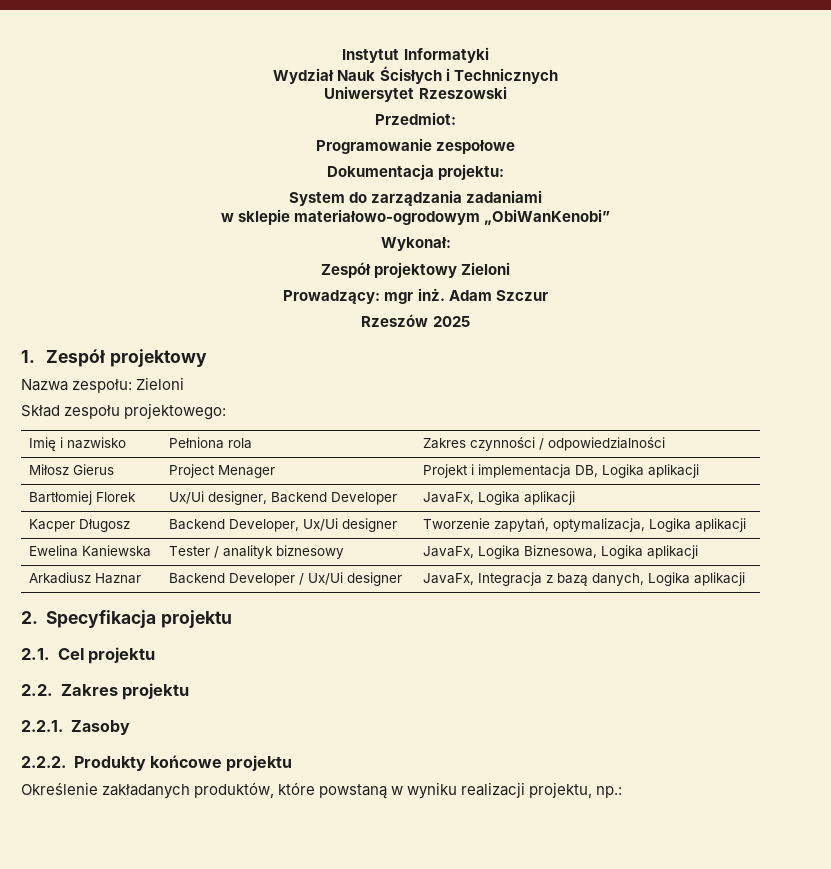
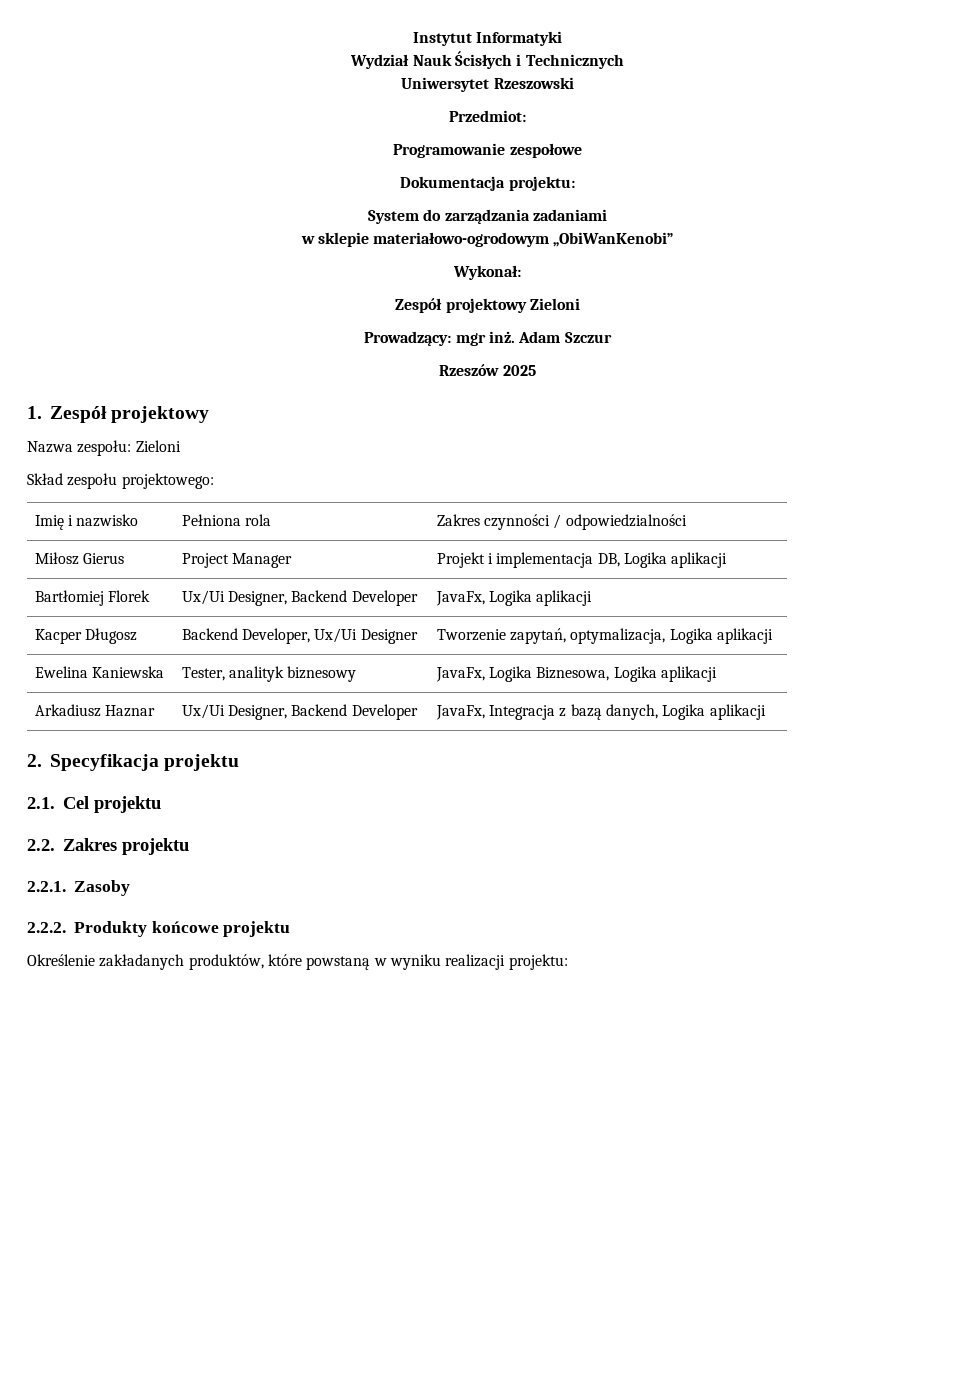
- Miłosz Gierus | Project Menager | Projekt i implementacja DB, Logika aplikacji
+ Miłosz Gierus | Project Manager | Projekt i implementacja DB, Logika aplikacji
- Bartłomiej Florek | Ux/Ui designer, Backend Developer | JavaFx, Logika aplikacji
+ Bartłomiej Florek | Ux/Ui Designer, Backend Developer | JavaFx, Logika aplikacji
- Kacper Długosz | Backend Developer, Ux/Ui designer | Tworzenie zapytań, optymalizacja, Logika aplikacji
+ Kacper Długosz | Backend Developer, Ux/Ui Designer | Tworzenie zapytań, optymalizacja, Logika aplikacji
- Ewelina Kaniewska | Tester / analityk biznesowy | JavaFx, Logika Biznesowa, Logika aplikacji
+ Ewelina Kaniewska | Tester, analityk biznesowy | JavaFx, Logika Biznesowa, Logika aplikacji
- Arkadiusz Haznar | Backend Developer / Ux/Ui designer | JavaFx, Integracja z bazą danych, Logika aplikacji
+ Arkadiusz Haznar | Ux/Ui Designer, Backend Developer | JavaFx, Integracja z bazą danych, Logika aplikacji
- Określenie zakładanych produktów, które powstaną w wyniku realizacji projektu, np.:
+ Określenie zakładanych produktów, które powstaną w wyniku realizacji projektu:

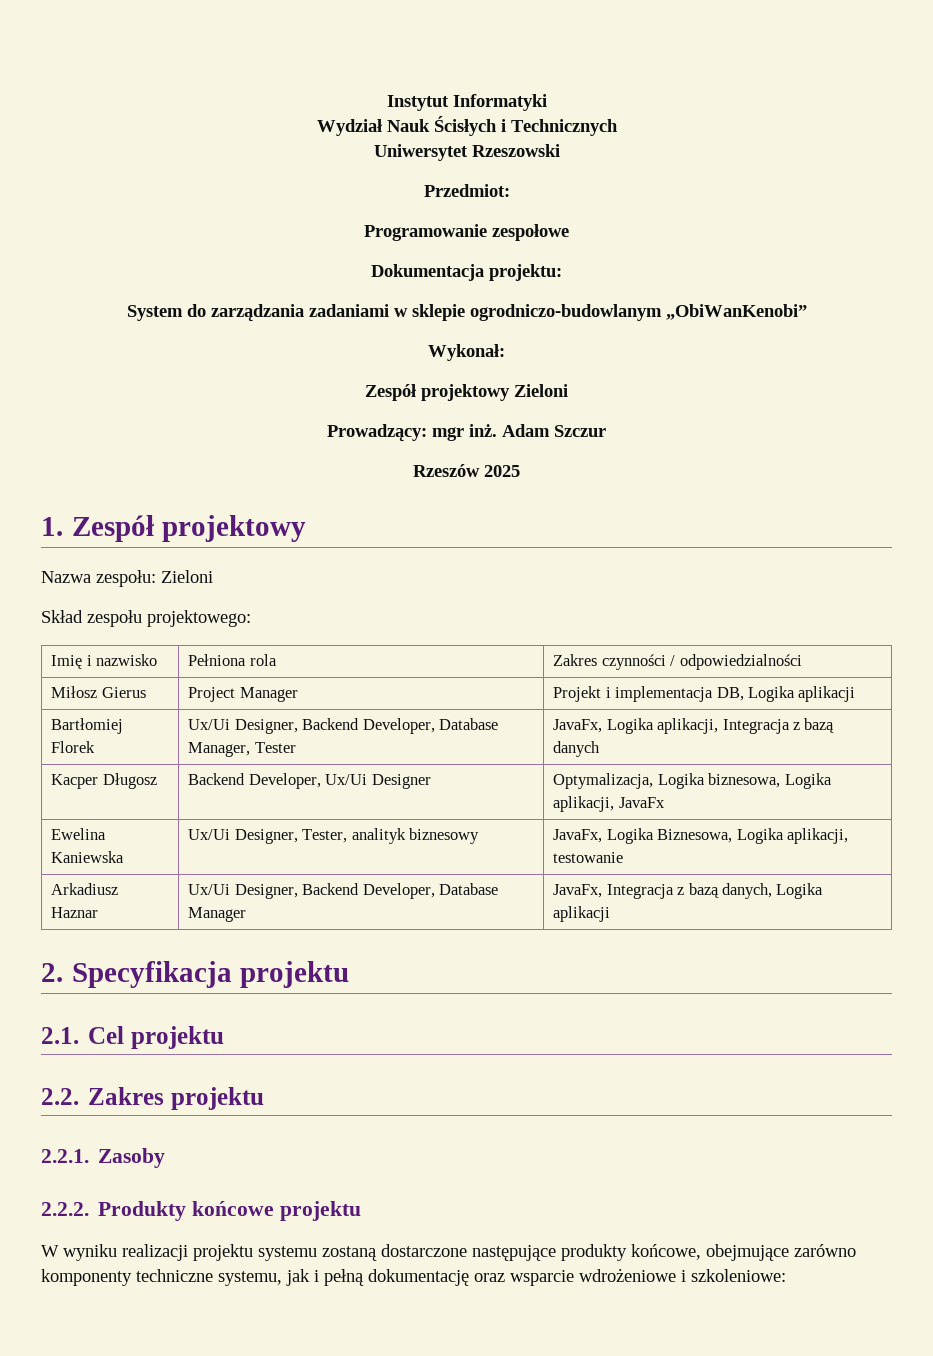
- System do zarządzania zadaniami
- w sklepie materiałowo-ogrodowym „ObiWanKenobi”
+ System do zarządzania zadaniami w sklepie ogrodniczo-budowlanym „ObiWanKenobi”
- Bartłomiej Florek | Ux/Ui Designer, Backend Developer | JavaFx, Logika aplikacji
+ Bartłomiej Florek | Ux/Ui Designer, Backend Developer, Database Manager, Tester | JavaFx, Logika aplikacji, Integracja z bazą danych
- Kacper Długosz | Backend Developer, Ux/Ui Designer | Tworzenie zapytań, optymalizacja, Logika aplikacji
+ Kacper Długosz | Backend Developer, Ux/Ui Designer | Optymalizacja, Logika biznesowa, Logika aplikacji, JavaFx
- Ewelina Kaniewska | Tester, analityk biznesowy | JavaFx, Logika Biznesowa, Logika aplikacji
+ Ewelina Kaniewska | Ux/Ui Designer, Tester, analityk biznesowy | JavaFx, Logika Biznesowa, Logika aplikacji, testowanie
- Arkadiusz Haznar | Ux/Ui Designer, Backend Developer | JavaFx, Integracja z bazą danych, Logika aplikacji
+ Arkadiusz Haznar | Ux/Ui Designer, Backend Developer, Database Manager | JavaFx, Integracja z bazą danych, Logika aplikacji
- Określenie zakładanych produktów, które powstaną w wyniku realizacji projektu:
+ W wyniku realizacji projektu systemu zostaną dostarczone następujące produkty końcowe, obejmujące zarówno komponenty techniczne systemu, jak i pełną dokumentację oraz wsparcie wdrożeniowe i szkoleniowe:

